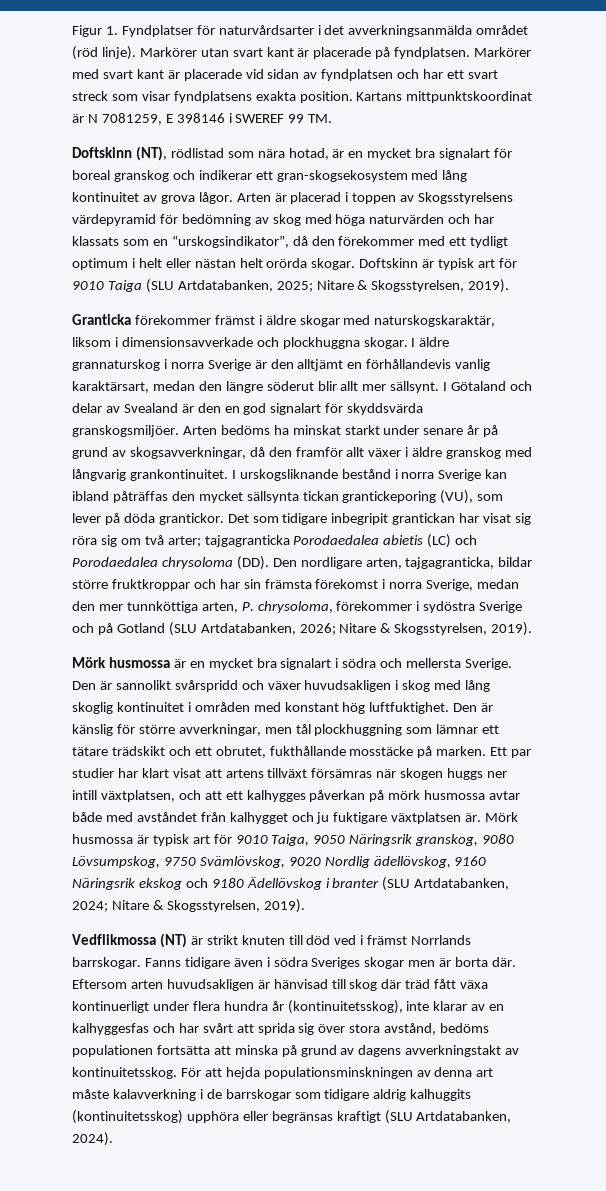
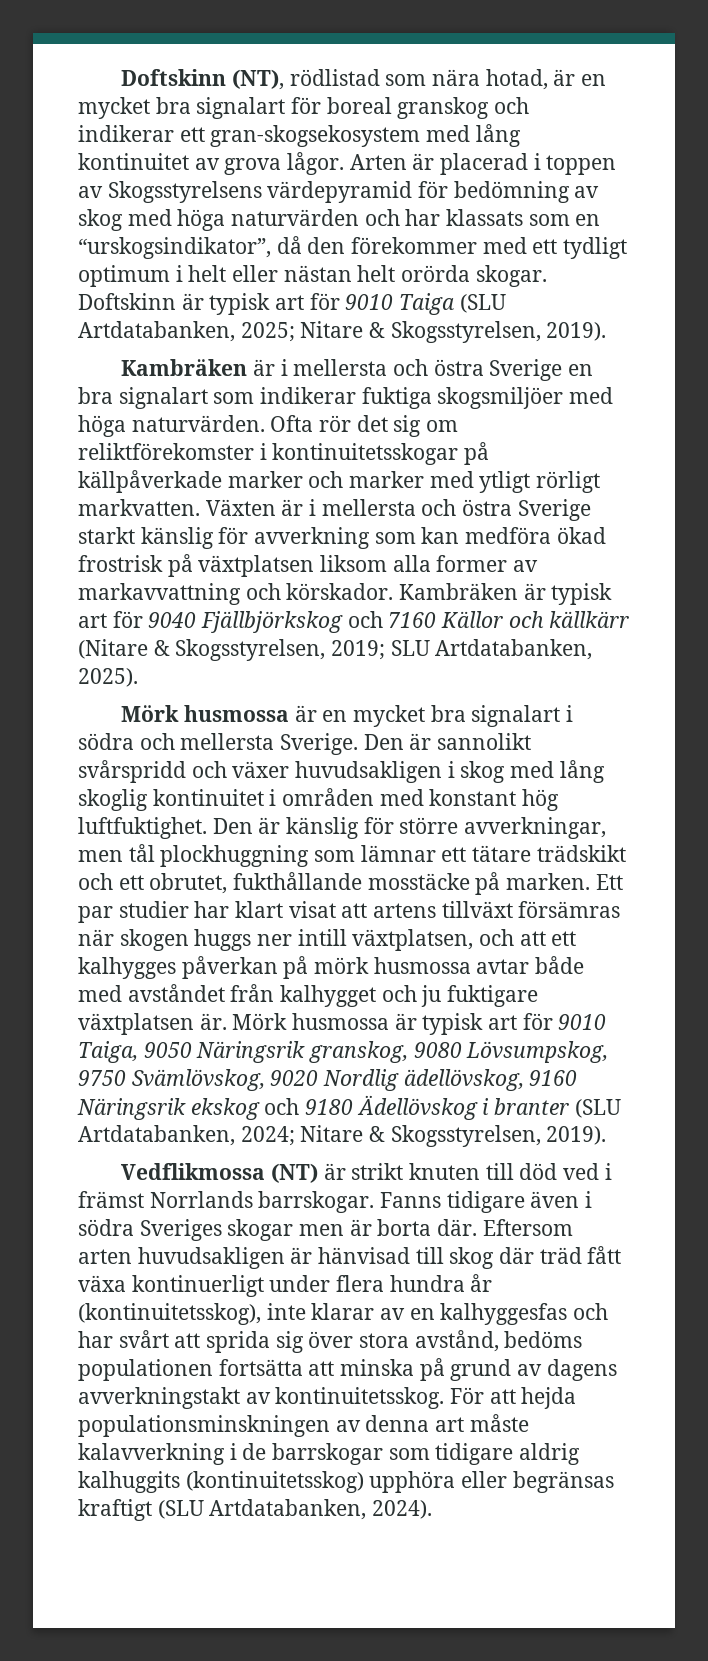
- Figur 1. Fyndplatser för naturvårdsarter i det avverkningsanmälda området (röd linje). Markörer utan svart kant är placerade på fyndplatsen. Markörer med svart kant är placerade vid sidan av fyndplatsen och har ett svart streck som visar fyndplatsens exakta position. Kartans mittpunktskoordinat är N 7081259, E 398146 i SWEREF 99 TM.
- Granticka förekommer främst i äldre skogar med naturskogskaraktär, liksom i dimensionsavverkade och plockhuggna skogar. I äldre grannaturskog i norra Sverige är den alltjämt en förhållandevis vanlig karaktärsart, medan den längre söderut blir allt mer sällsynt. I Götaland och delar av Svealand är den en god signalart för skyddsvärda granskogsmiljöer. Arten bedöms ha minskat starkt under senare år på grund av skogsavverkningar, då den framför allt växer i äldre granskog med långvarig grankontinuitet. I urskogsliknande bestånd i norra Sverige kan ibland påträffas den mycket sällsynta tickan grantickeporing (VU), som lever på döda grantickor. Det som tidigare inbegripit grantickan har visat sig röra sig om två arter; tajgagranticka Porodaedalea abietis (LC) och Porodaedalea chrysoloma (DD). Den nordligare arten, tajgagranticka, bildar större fruktkroppar och har sin främsta förekomst i norra Sverige, medan den mer tunnköttiga arten, P. chrysoloma, förekommer i sydöstra Sverige och på Gotland (SLU Artdatabanken, 2026; Nitare & Skogsstyrelsen, 2019).
+ Kambräken är i mellersta och östra Sverige en bra signalart som indikerar fuktiga skogsmiljöer med höga naturvärden. Ofta rör det sig om reliktförekomster i kontinuitetsskogar på källpåverkade marker och marker med ytligt rörligt markvatten. Växten är i mellersta och östra Sverige starkt känslig för avverkning som kan medföra ökad frostrisk på växtplatsen liksom alla former av markavvattning och körskador. Kambräken är typisk art för 9040 Fjällbjörkskog och 7160 Källor och källkärr (Nitare & Skogsstyrelsen, 2019; SLU Artdatabanken, 2025).

